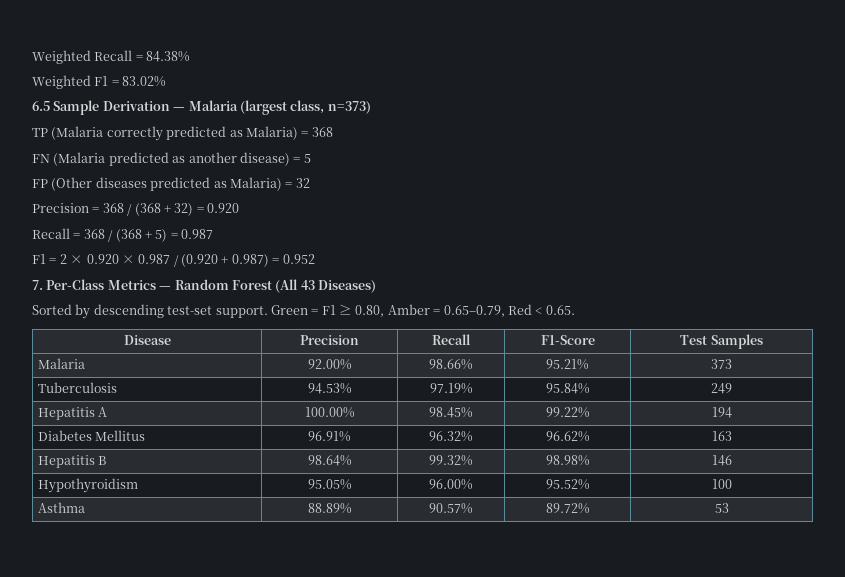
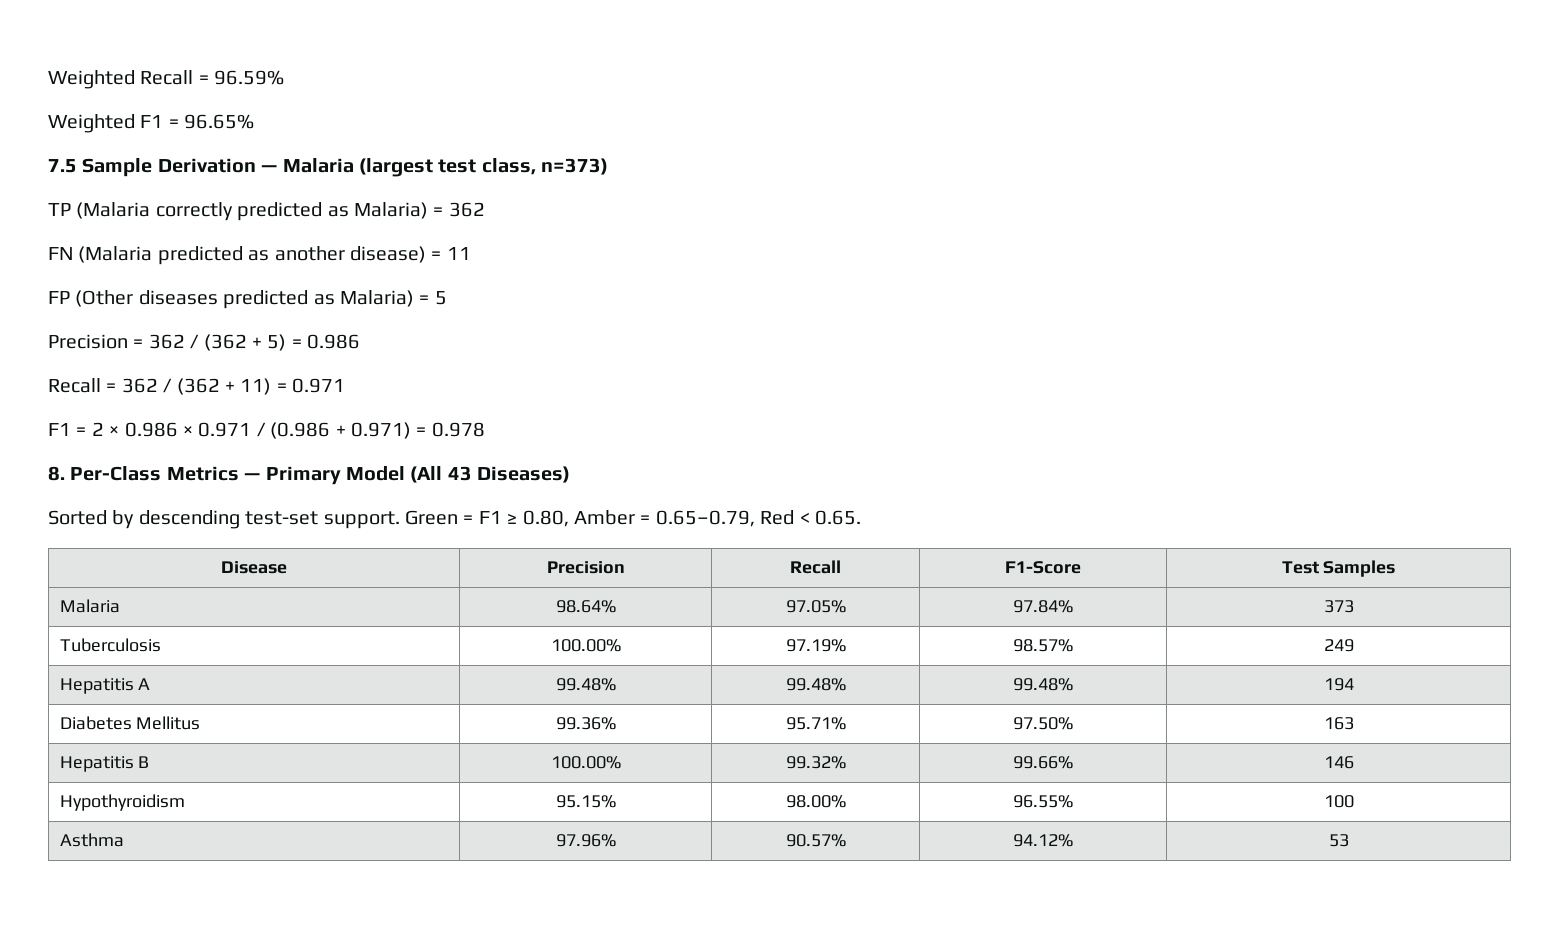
- Weighted Recall = 84.38%
+ Weighted Recall = 96.59%
- Weighted F1 = 83.02%
- 6.5 Sample Derivation — Malaria (largest class, n=373)
+ Weighted F1 = 96.65%
+ 7.5 Sample Derivation — Malaria (largest test class, n=373)
- TP (Malaria correctly predicted as Malaria) = 368
+ TP (Malaria correctly predicted as Malaria) = 362
- FN (Malaria predicted as another disease) = 5
+ FN (Malaria predicted as another disease) = 11
- FP (Other diseases predicted as Malaria) = 32
+ FP (Other diseases predicted as Malaria) = 5
- Precision = 368 / (368 + 32) = 0.920
- Recall = 368 / (368 + 5) = 0.987
- F1 = 2 × 0.920 × 0.987 / (0.920 + 0.987) = 0.952
- 7. Per-Class Metrics — Random Forest (All 43 Diseases)
+ Precision = 362 / (362 + 5) = 0.986
+ Recall = 362 / (362 + 11) = 0.971
+ F1 = 2 × 0.986 × 0.971 / (0.986 + 0.971) = 0.978
+ 8. Per-Class Metrics — Primary Model (All 43 Diseases)
- Malaria | 92.00% | 98.66% | 95.21% | 373
+ Malaria | 98.64% | 97.05% | 97.84% | 373
- Tuberculosis | 94.53% | 97.19% | 95.84% | 249
+ Tuberculosis | 100.00% | 97.19% | 98.57% | 249
- Hepatitis A | 100.00% | 98.45% | 99.22% | 194
+ Hepatitis A | 99.48% | 99.48% | 99.48% | 194
- Diabetes Mellitus | 96.91% | 96.32% | 96.62% | 163
+ Diabetes Mellitus | 99.36% | 95.71% | 97.50% | 163
- Hepatitis B | 98.64% | 99.32% | 98.98% | 146
+ Hepatitis B | 100.00% | 99.32% | 99.66% | 146
- Hypothyroidism | 95.05% | 96.00% | 95.52% | 100
+ Hypothyroidism | 95.15% | 98.00% | 96.55% | 100
- Asthma | 88.89% | 90.57% | 89.72% | 53
+ Asthma | 97.96% | 90.57% | 94.12% | 53

